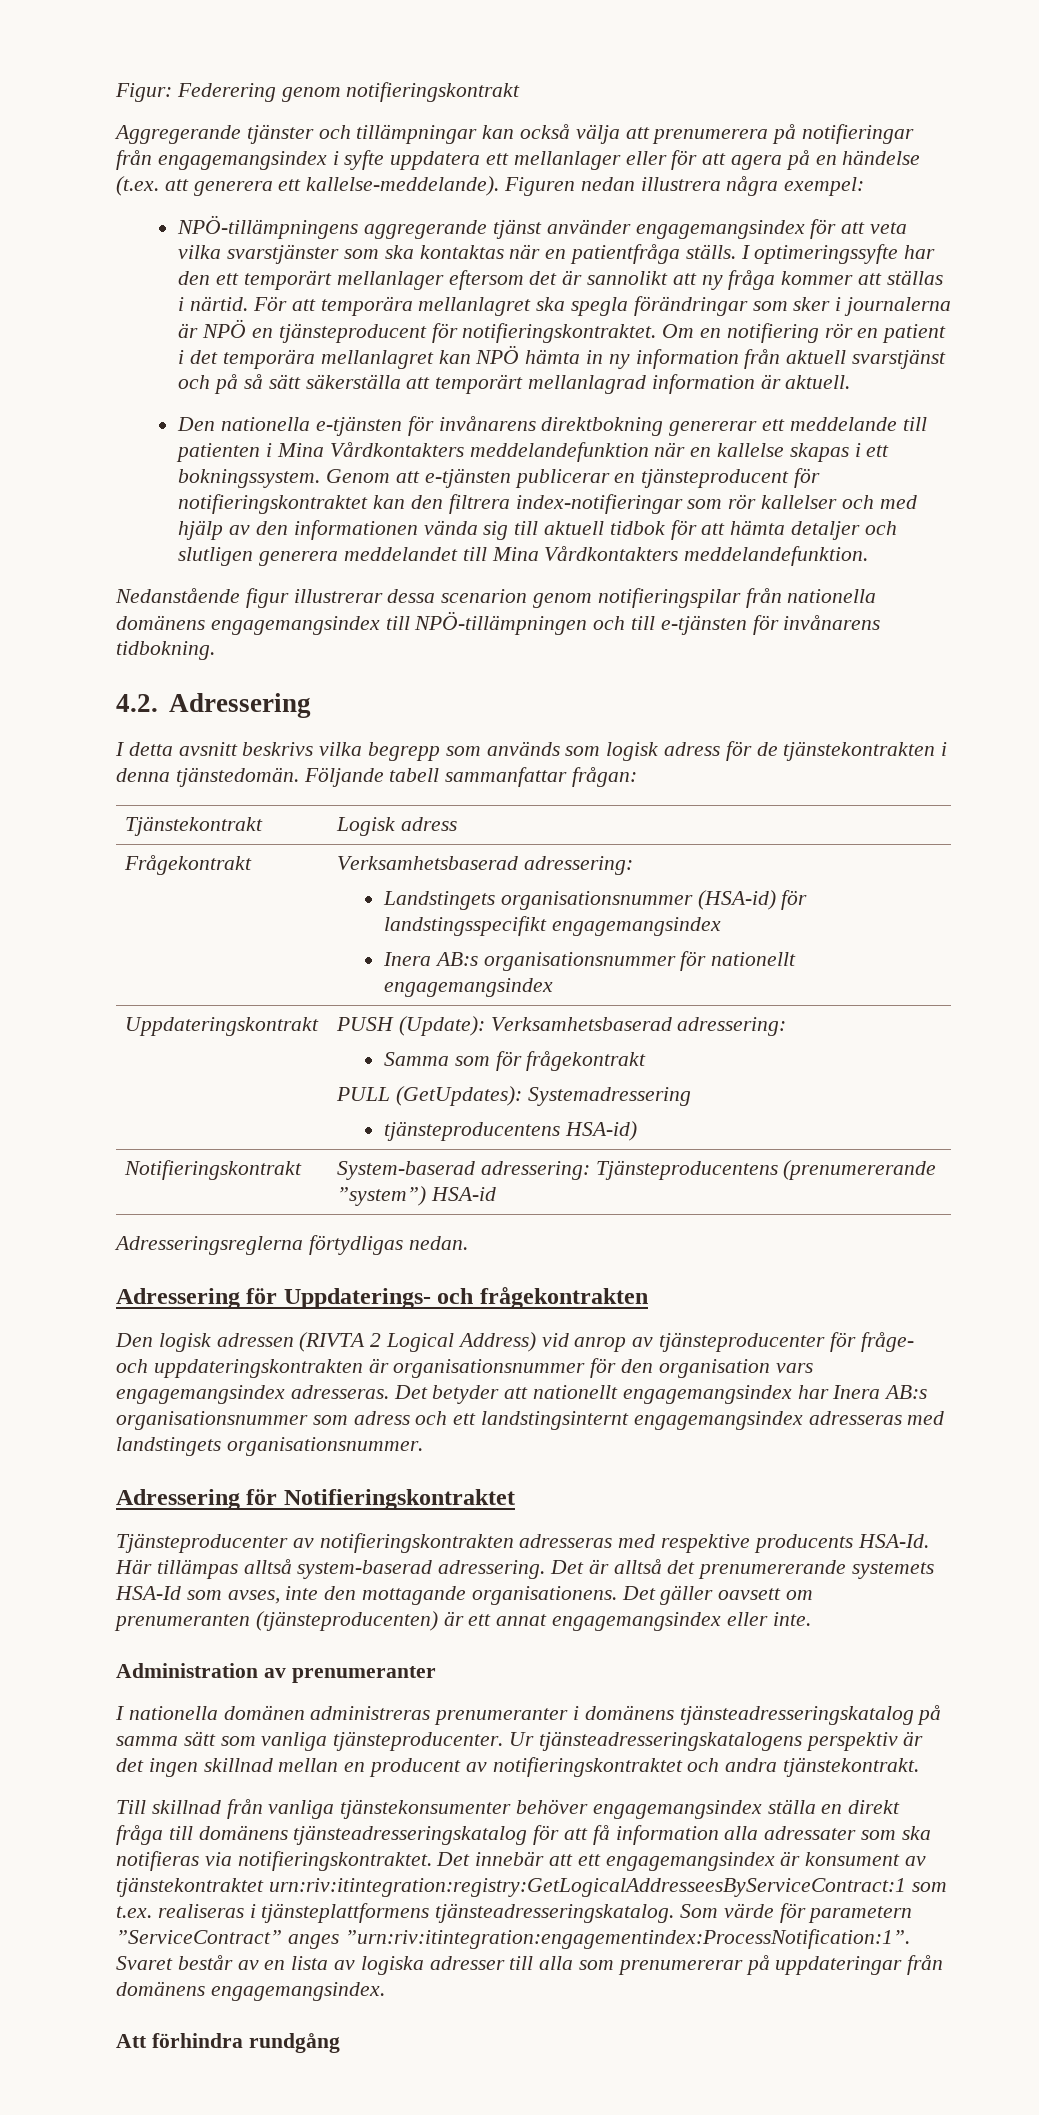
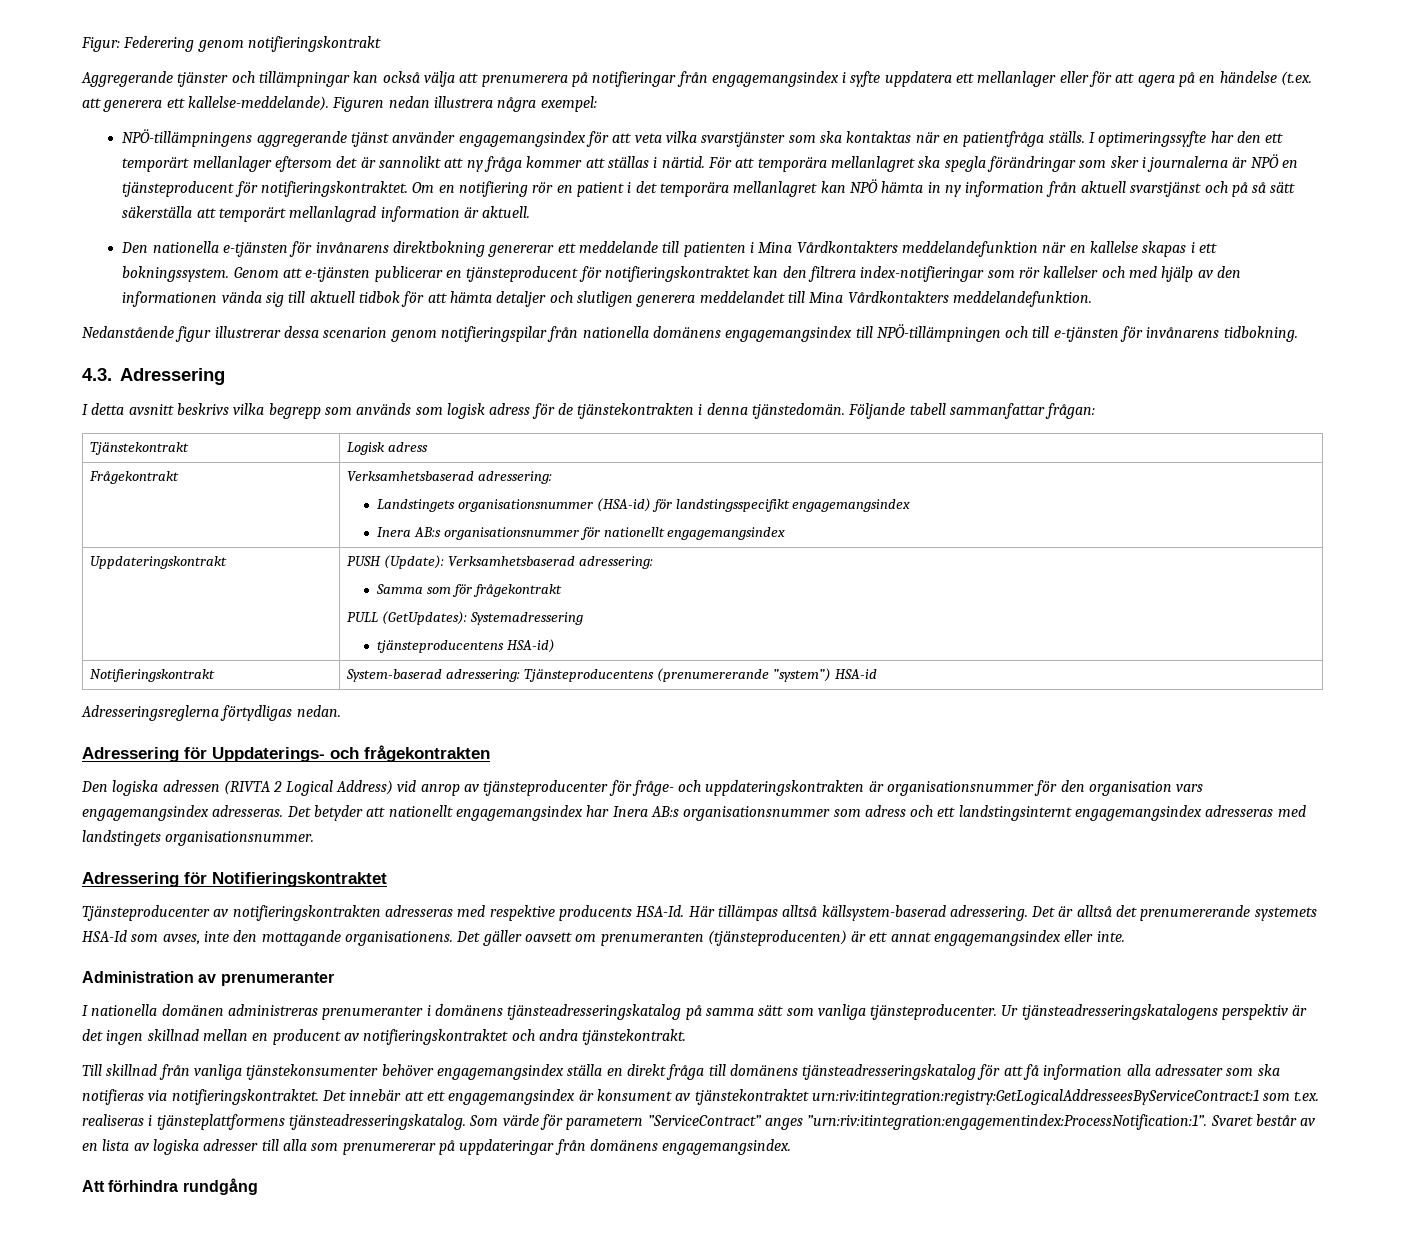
- 4.2. Adressering
+ 4.3. Adressering
- Den logisk adressen (RIVTA 2 Logical Address) vid anrop av tjänsteproducenter för fråge- och uppdateringskontrakten är organisationsnummer för den organisation vars engagemangsindex adresseras.
+ Den logiska adressen (RIVTA 2 Logical Address) vid anrop av tjänsteproducenter för fråge- och uppdateringskontrakten är organisationsnummer för den organisation vars engagemangsindex adresseras.
- Här tillämpas alltså system-baserad adressering.
+ Här tillämpas alltså källsystem-baserad adressering.

